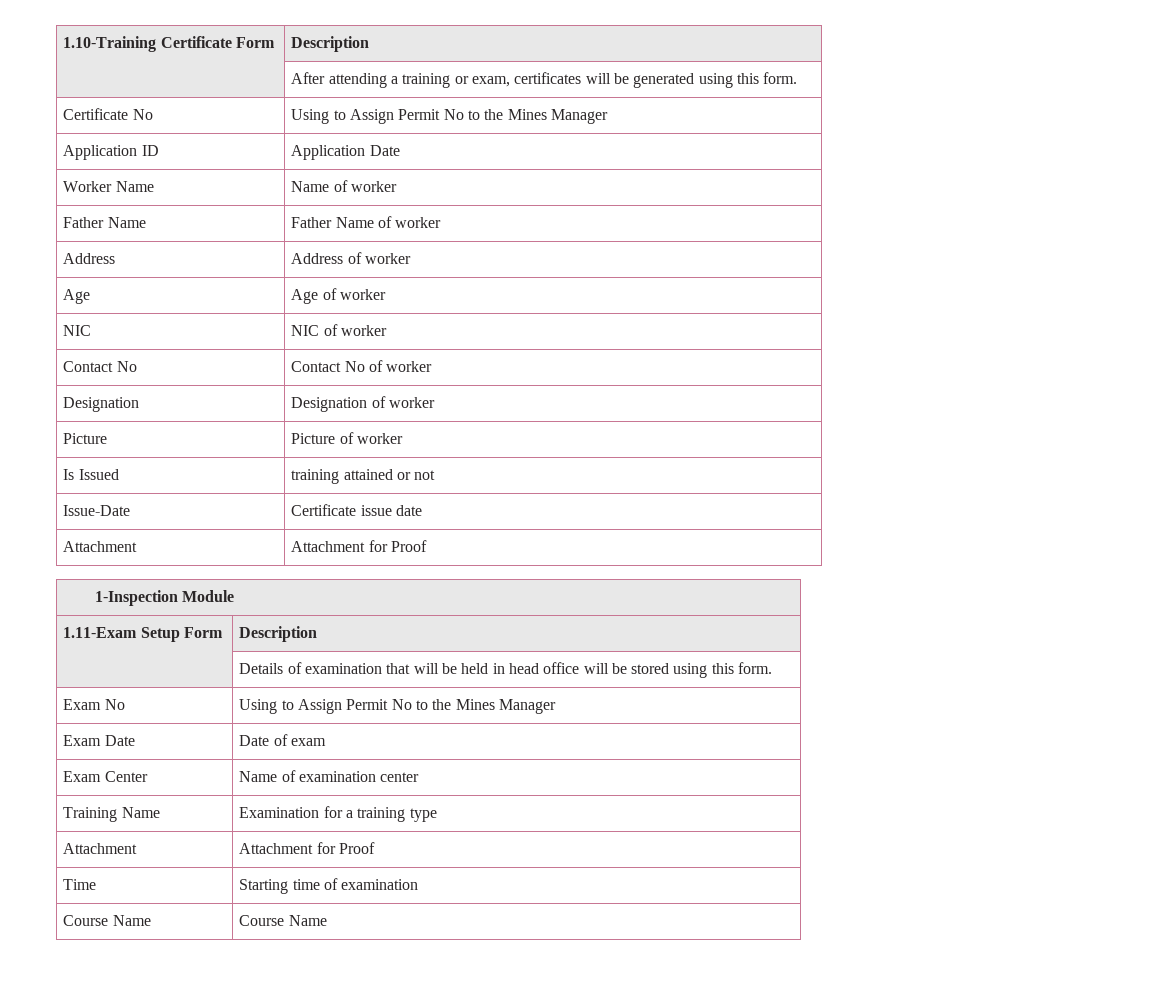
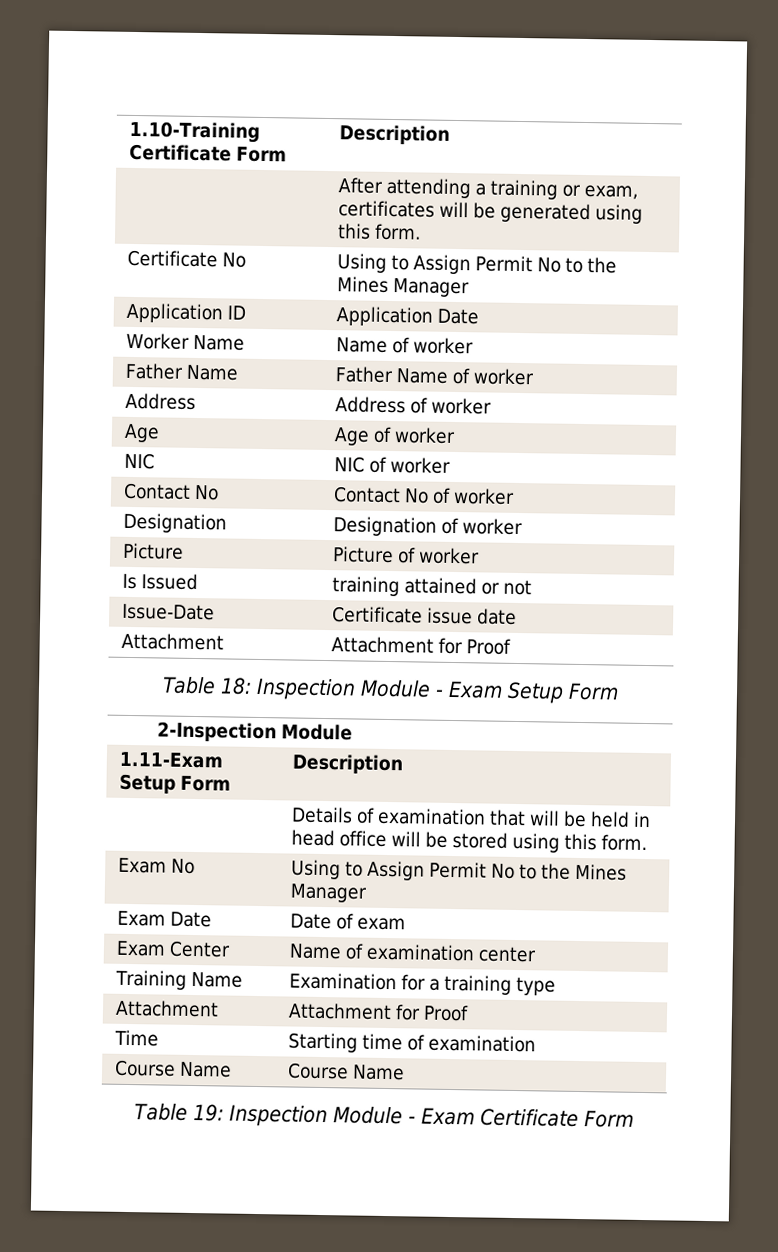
- 1-Inspection Module
+ Table 18: Inspection Module - Exam Setup Form
+ 2-Inspection Module
+ Table 19: Inspection Module - Exam Certificate Form

